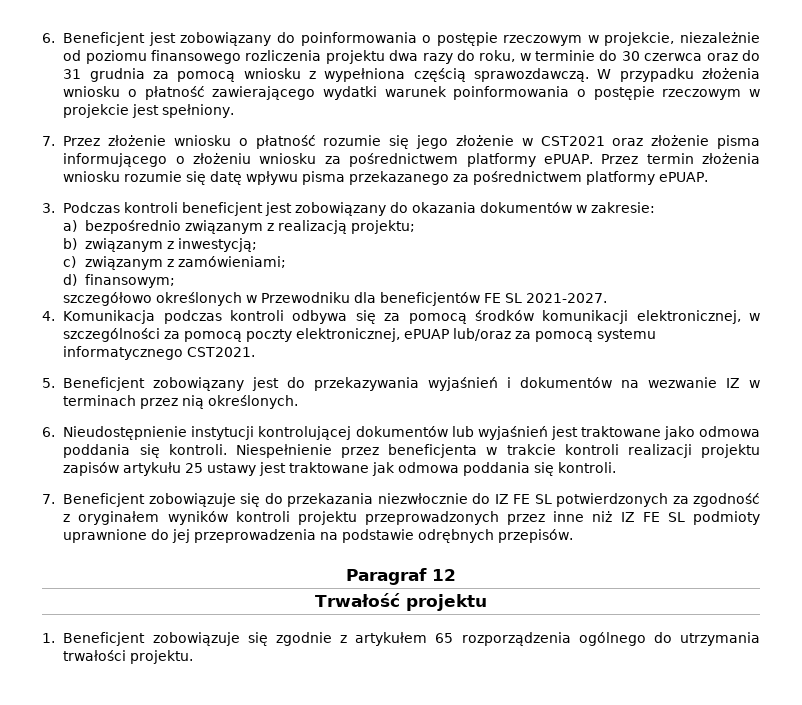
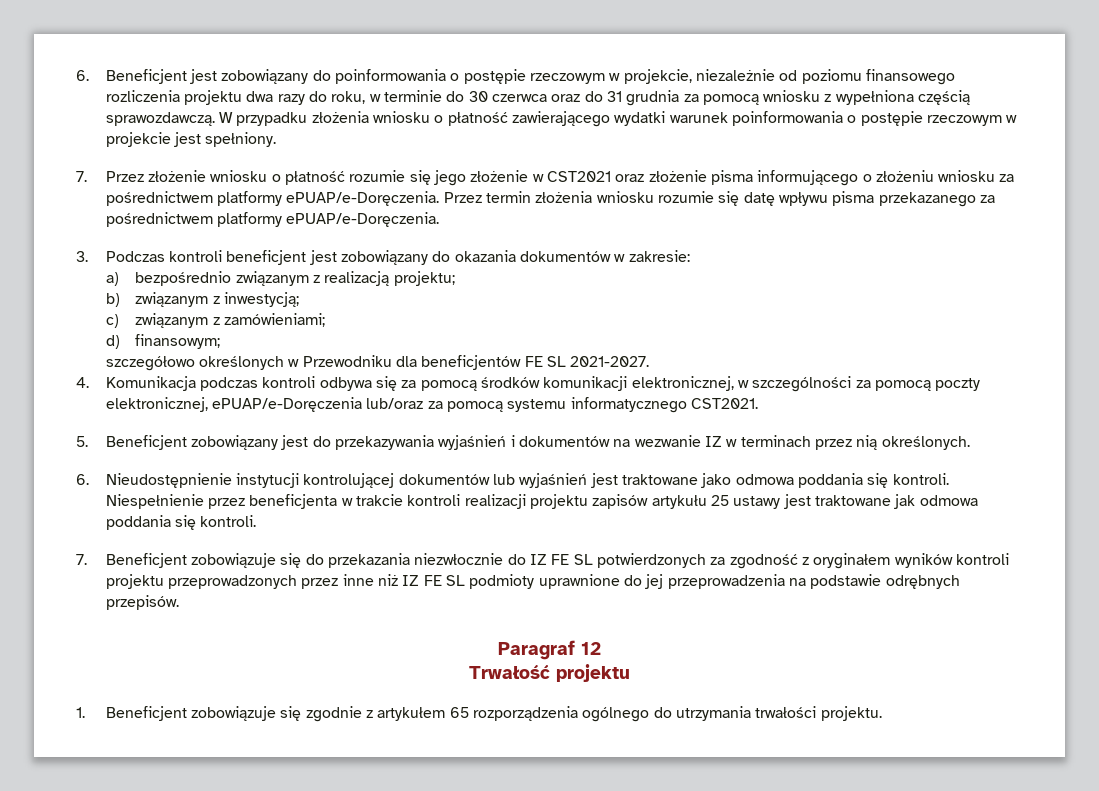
- 7. Przez złożenie wniosku o płatność rozumie się jego złożenie w CST2021 oraz złożenie pisma informującego o złożeniu wniosku za pośrednictwem platformy ePUAP.
+ 7. Przez złożenie wniosku o płatność rozumie się jego złożenie w CST2021 oraz złożenie pisma informującego o złożeniu wniosku za pośrednictwem platformy ePUAP/e-Doręczenia.
- Przez termin złożenia wniosku rozumie się datę wpływu pisma przekazanego za pośrednictwem platformy ePUAP.
+ Przez termin złożenia wniosku rozumie się datę wpływu pisma przekazanego za pośrednictwem platformy ePUAP/e-Doręczenia.
- 4. Komunikacja podczas kontroli odbywa się za pomocą środków komunikacji elektronicznej, w szczególności za pomocą poczty elektronicznej, ePUAP lub/oraz za pomocą systemu informatycznego CST2021.
+ 4. Komunikacja podczas kontroli odbywa się za pomocą środków komunikacji elektronicznej, w szczególności za pomocą poczty elektronicznej, ePUAP/e-Doręczenia lub/oraz za pomocą systemu informatycznego CST2021.

